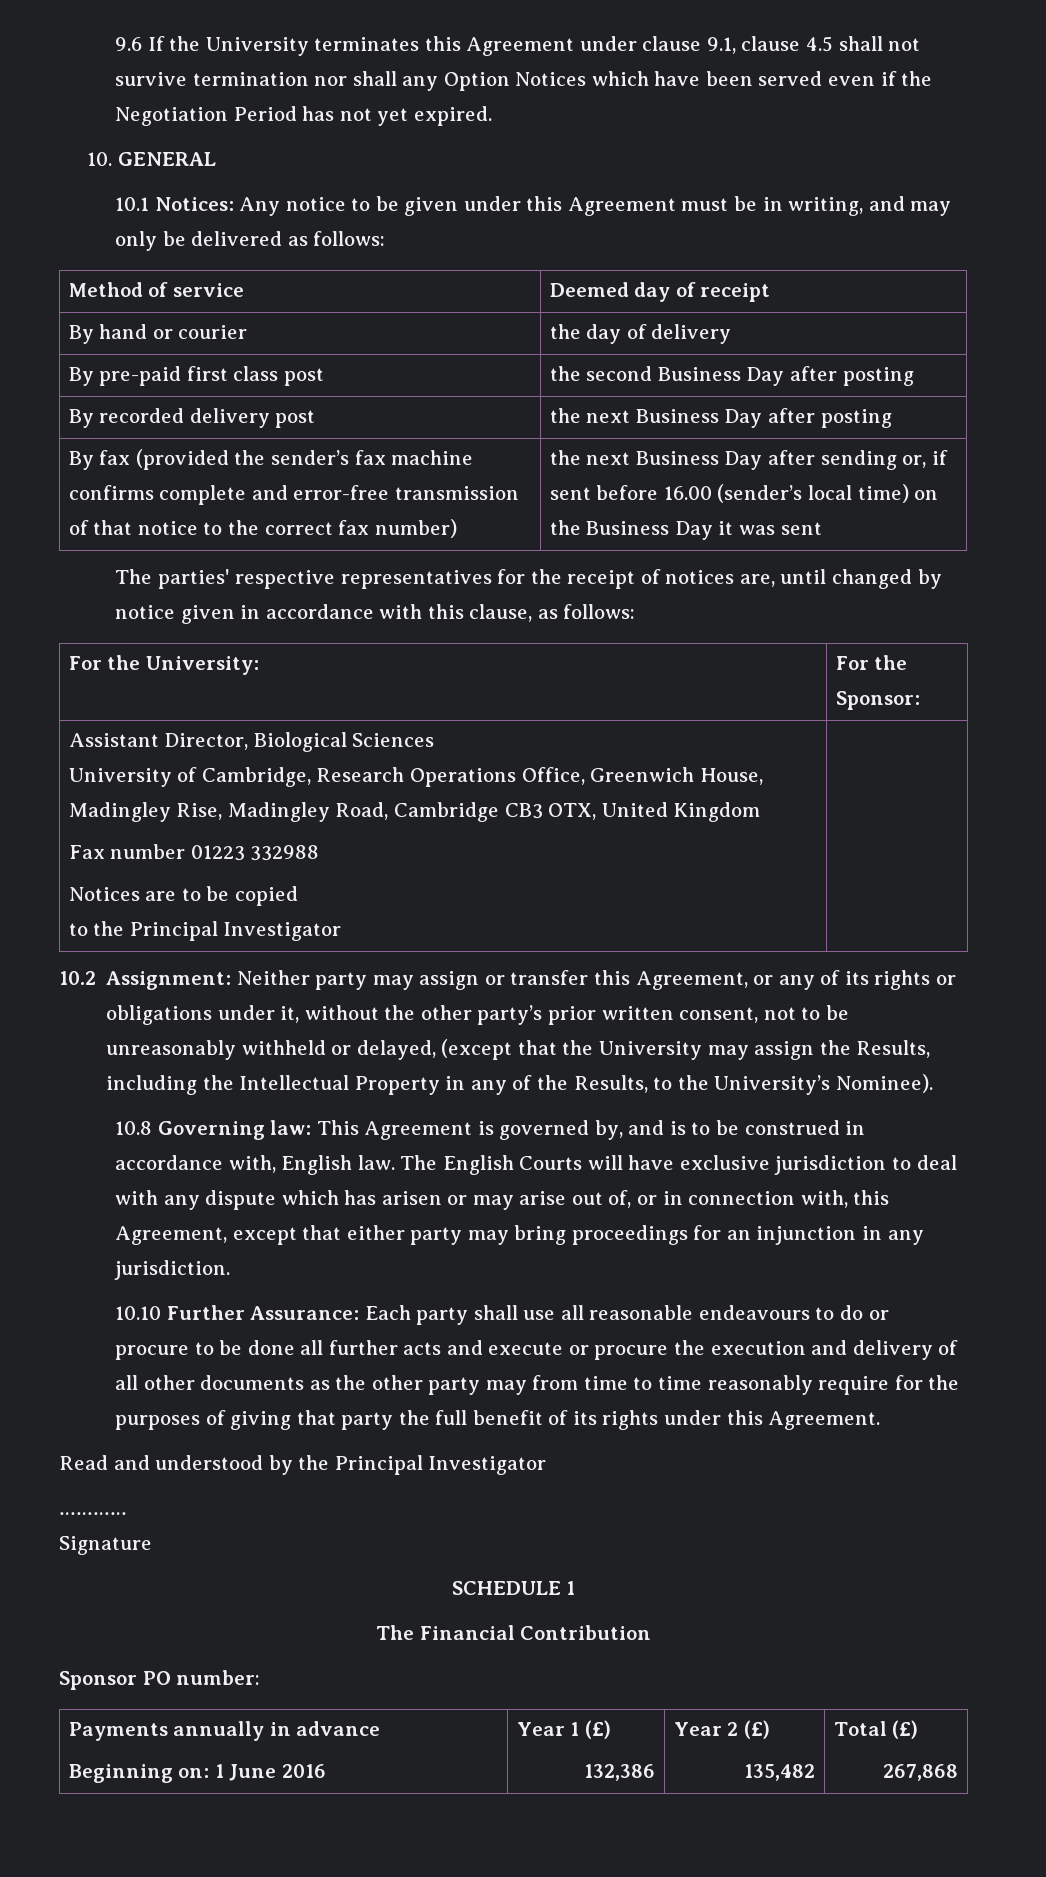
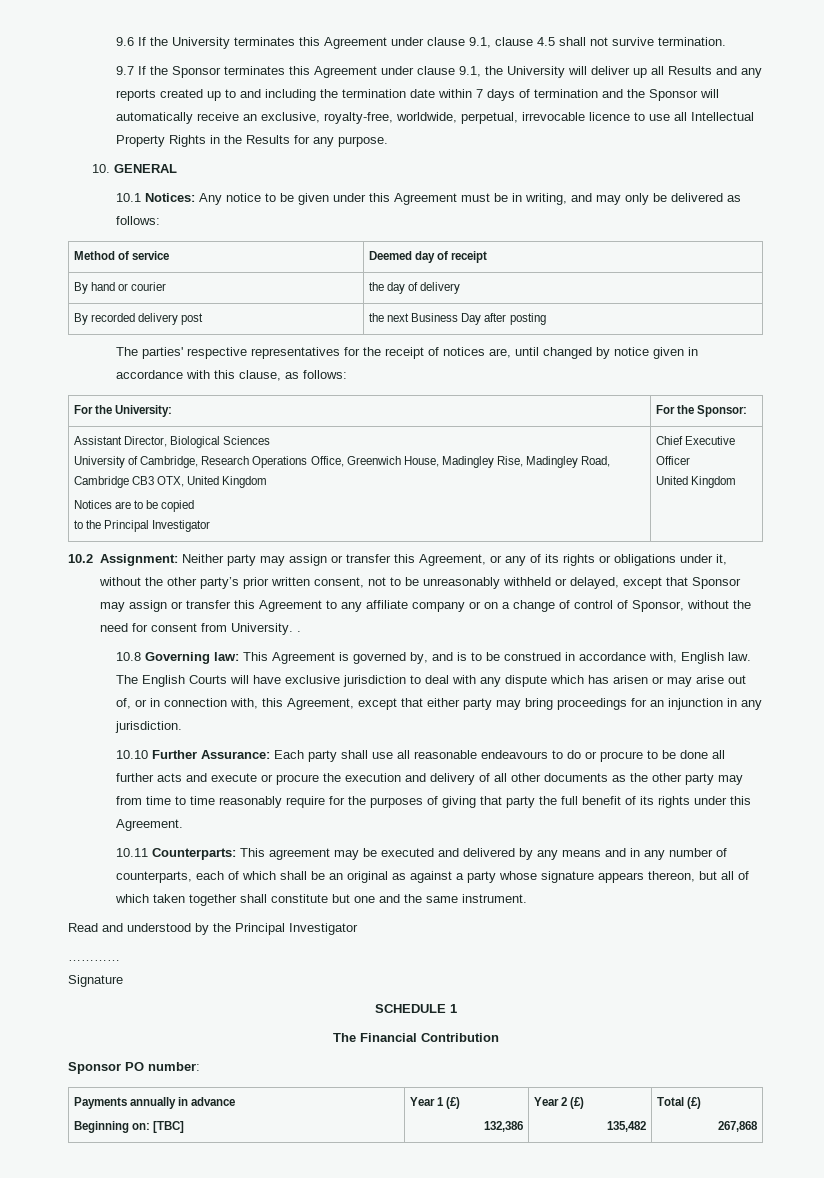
- 9.6 If the University terminates this Agreement under clause 9.1, clause 4.5 shall not survive termination nor shall any Option Notices which have been served even if the Negotiation Period has not yet expired.
+ 9.6 If the University terminates this Agreement under clause 9.1, clause 4.5 shall not survive termination.
+ 9.7 If the Sponsor terminates this Agreement under clause 9.1, the University will deliver up all Results and any reports created up to and including the termination date within 7 days of termination and the Sponsor will automatically receive an exclusive, royalty-free, worldwide, perpetual, irrevocable licence to use all Intellectual Property Rights in the Results for any purpose.
- By pre-paid first class post | the second Business Day after posting
- By fax (provided the sender’s fax machine confirms complete and error-free transmission of that notice to the correct fax number) | the next Business Day after sending or, if sent before 16.00 (sender’s local time) on the Business Day it was sent
  Assistant Director, Biological Sciences
  University of Cambridge, Research Operations Office, Greenwich House, Madingley Rise, Madingley Road, Cambridge CB3 OTX, United Kingdom
- Fax number 01223 332988
  Notices are to be copied
- to the Principal Investigator |
+ to the Principal Investigator | Chief Executive Officer
+ United Kingdom
- 10.2 Assignment: Neither party may assign or transfer this Agreement, or any of its rights or obligations under it, without the other party’s prior written consent, not to be unreasonably withheld or delayed, (except that the University may assign the Results, including the Intellectual Property in any of the Results, to the University’s Nominee).
+ 10.2 Assignment: Neither party may assign or transfer this Agreement, or any of its rights or obligations under it, without the other party’s prior written consent, not to be unreasonably withheld or delayed, except that Sponsor may assign or transfer this Agreement to any affiliate company or on a change of control of Sponsor, without the need for consent from University. .
+ 10.11 Counterparts: This agreement may be executed and delivered by any means and in any number of counterparts, each of which shall be an original as against a party whose signature appears thereon, but all of which taken together shall constitute but one and the same instrument.
  Payments annually in advance
- Beginning on: 1 June 2016 | Year 1 (£)
+ Beginning on: [TBC] | Year 1 (£)

